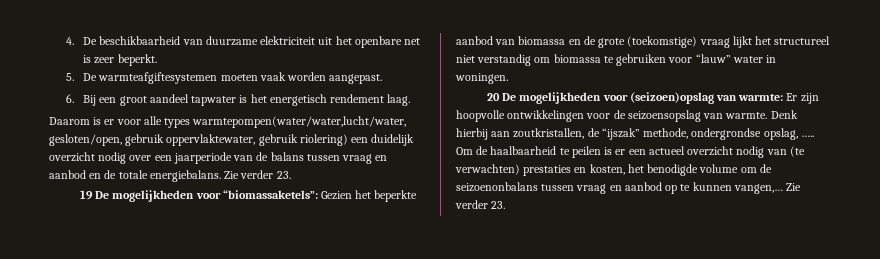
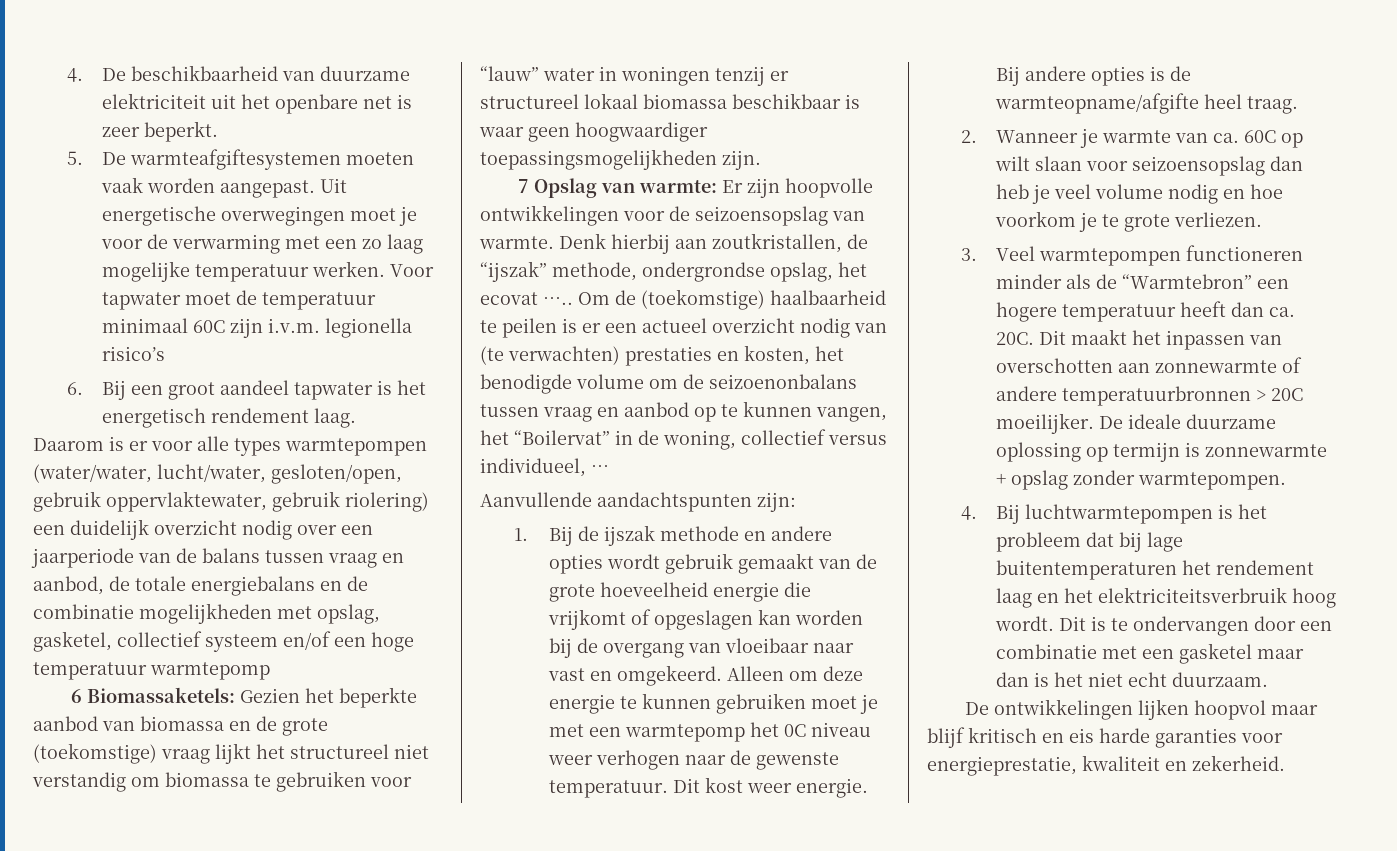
+ Uit energetische overwegingen moet je voor de verwarming met een zo laag mogelijke temperatuur werken. Voor tapwater moet de temperatuur minimaal 60C zijn i.v.m. legionella risico’s
- Daarom is er voor alle types warmtepompen(water/water,lucht/water, gesloten/open, gebruik oppervlaktewater, gebruik riolering) een duidelijk overzicht nodig over een jaarperiode van de balans tussen vraag en aanbod en de totale energiebalans. Zie verder 23.
- 19 De mogelijkheden voor “biomassaketels”: Gezien het beperkte aanbod van biomassa en de grote (toekomstige) vraag lijkt het structureel niet verstandig om biomassa te gebruiken voor “lauw” water in woningen.
- 20 De mogelijkheden voor (seizoen)opslag van warmte: Er zijn hoopvolle ontwikkelingen voor de seizoensopslag van warmte.
+ Daarom is er voor alle types warmtepompen (water/water, lucht/water, gesloten/open, gebruik oppervlaktewater, gebruik riolering) een duidelijk overzicht nodig over een jaarperiode van de balans tussen vraag en aanbod, de totale energiebalans en de combinatie mogelijkheden met opslag, gasketel, collectief systeem en/of een hoge temperatuur warmtepomp
+ 6 Biomassaketels: Gezien het beperkte aanbod van biomassa en de grote (toekomstige) vraag lijkt het structureel niet verstandig om biomassa te gebruiken voor “lauw” water in woningen tenzij er structureel lokaal biomassa beschikbaar is waar geen hoogwaardiger toepassingsmogelijkheden zijn.
+ 7 Opslag van warmte: Er zijn hoopvolle ontwikkelingen voor de seizoensopslag van warmte.
- Denk hierbij aan zoutkristallen, de “ijszak” methode, ondergrondse opslag, …..
+ Denk hierbij aan zoutkristallen, de “ijszak” methode, ondergrondse opslag, het ecovat …..
- Om de haalbaarheid te peilen is er een actueel overzicht nodig van (te verwachten) prestaties en kosten, het benodigde volume om de seizoenonbalans tussen vraag en aanbod op te kunnen vangen,… Zie verder 23.
+ Om de (toekomstige) haalbaarheid te peilen is er een actueel overzicht nodig van (te verwachten) prestaties en kosten, het benodigde volume om de seizoenonbalans tussen vraag en aanbod op te kunnen vangen, het “Boilervat” in de woning, collectief versus individueel, …
+ Aanvullende aandachtspunten zijn:
+ 1. Bij de ijszak methode en andere opties wordt gebruik gemaakt van de grote hoeveelheid energie die vrijkomt of opgeslagen kan worden bij de overgang van vloeibaar naar vast en omgekeerd. Alleen om deze energie te kunnen gebruiken moet je met een warmtepomp het 0C niveau weer verhogen naar de gewenste temperatuur. Dit kost weer energie. Bij andere opties is de warmteopname/afgifte heel traag.
+ 2. Wanneer je warmte van ca. 60C op wilt slaan voor seizoensopslag dan heb je veel volume nodig en hoe voorkom je te grote verliezen.
+ 3. Veel warmtepompen functioneren minder als de “Warmtebron” een hogere temperatuur heeft dan ca. 20C. Dit maakt het inpassen van overschotten aan zonnewarmte of andere temperatuurbronnen > 20C moeilijker. De ideale duurzame oplossing op termijn is zonnewarmte + opslag zonder warmtepompen.
+ 4. Bij luchtwarmtepompen is het probleem dat bij lage buitentemperaturen het rendement laag en het elektriciteitsverbruik hoog wordt. Dit is te ondervangen door een combinatie met een gasketel maar dan is het niet echt duurzaam.
+ De ontwikkelingen lijken hoopvol maar blijf kritisch en eis harde garanties voor energieprestatie, kwaliteit en zekerheid.

